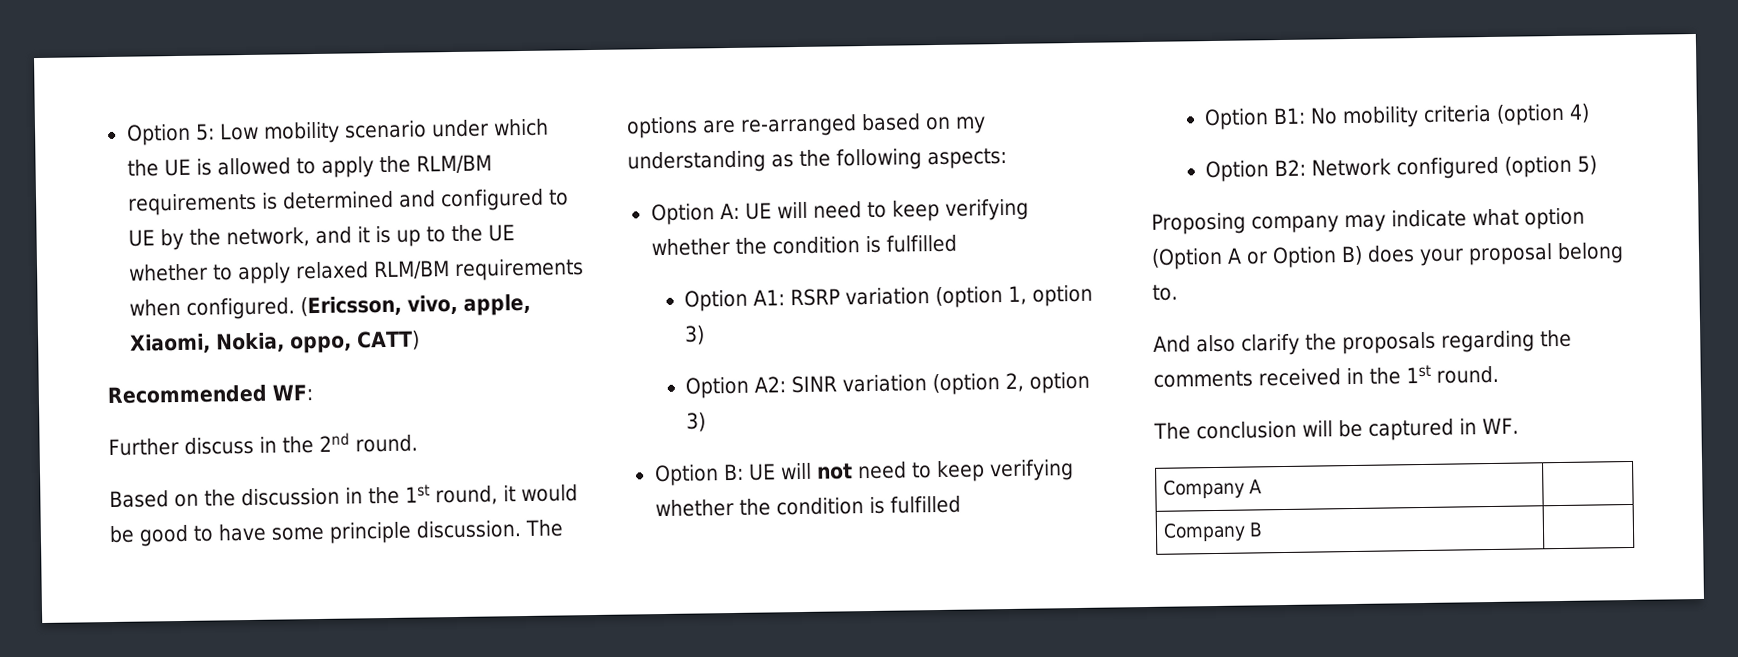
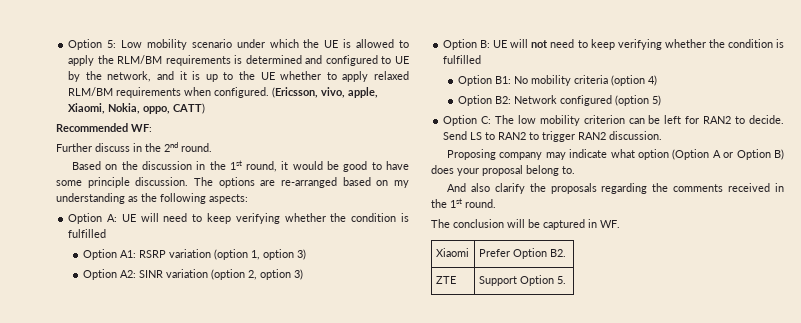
+ Option C: The low mobility criterion can be left for RAN2 to decide. Send LS to RAN2 to trigger RAN2 discussion.
- Company A |
- Company B |
+ Xiaomi | Prefer Option B2.
+ ZTE | Support Option 5.

